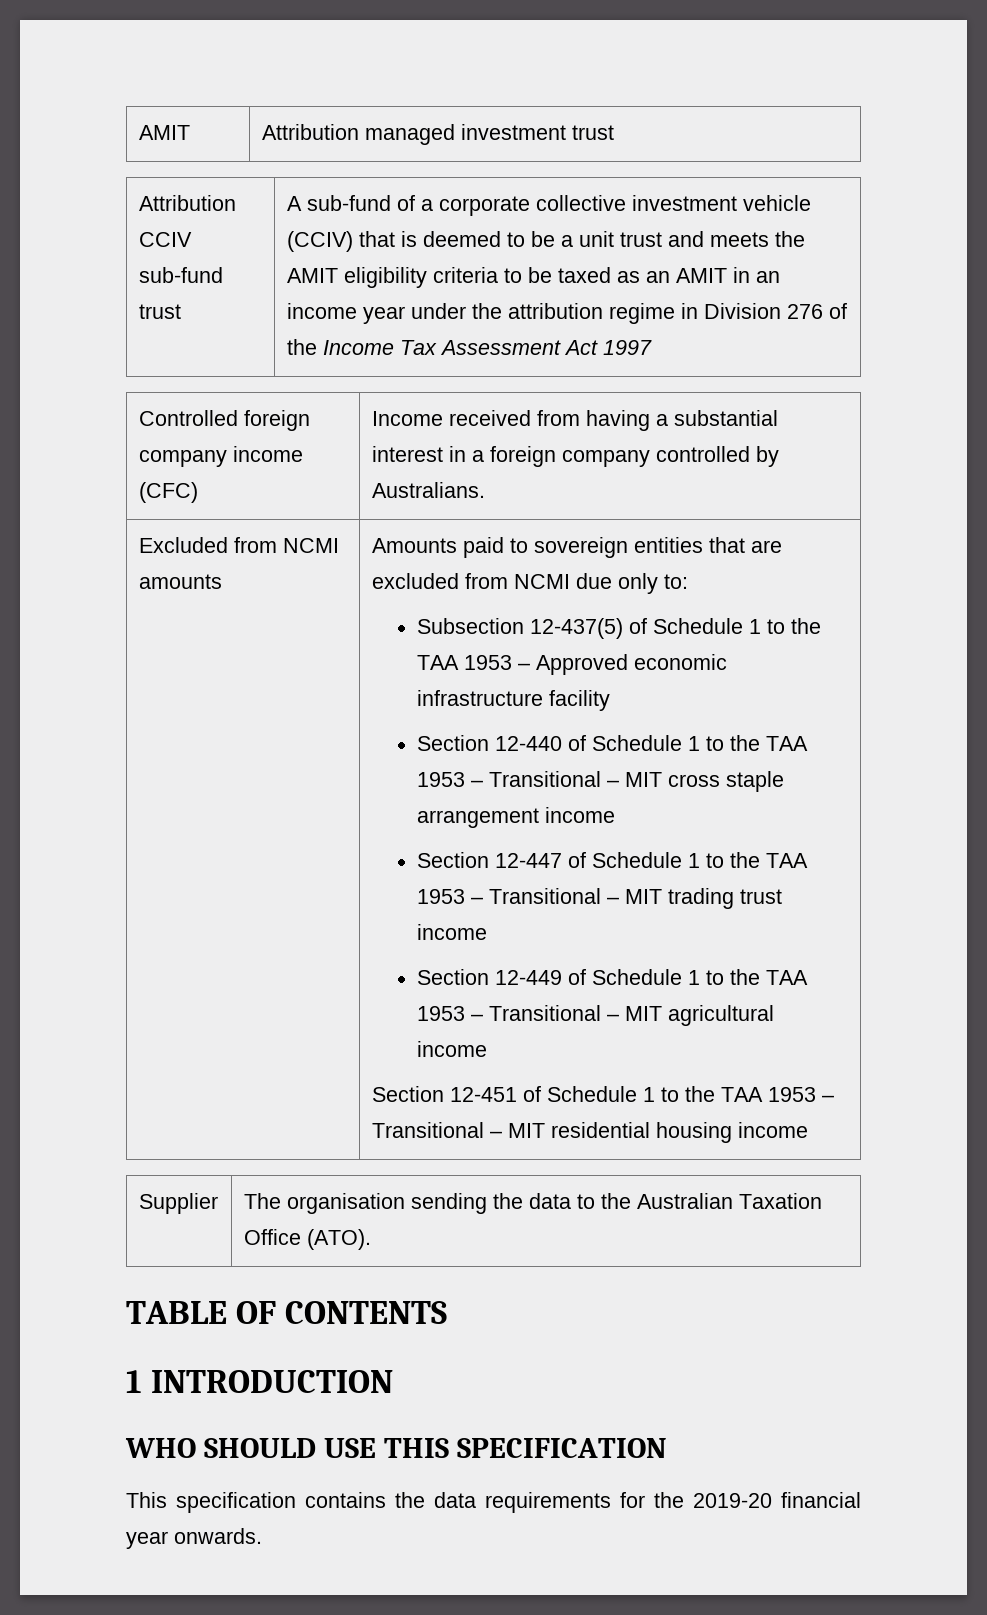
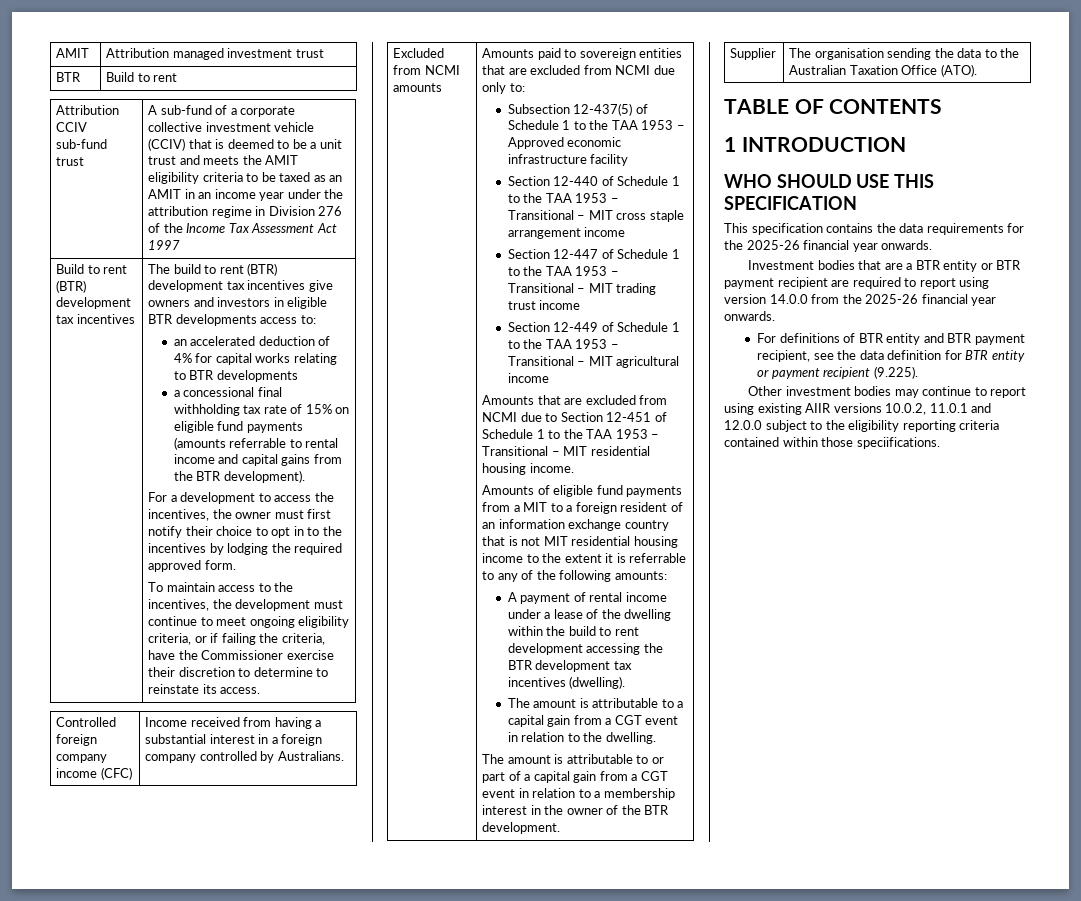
+ BTR | Build to rent
+ Build to rent (BTR) development tax incentives | The build to rent (BTR) development tax incentives give owners and investors in eligible BTR developments access to:
+ an accelerated deduction of 4% for capital works relating to BTR developments
+ a concessional final withholding tax rate of 15% on eligible fund payments (amounts referrable to rental income and capital gains from the BTR development).
+ For a development to access the incentives, the owner must first notify their choice to opt in to the incentives by lodging the required approved form.
+ To maintain access to the incentives, the development must continue to meet ongoing eligibility criteria, or if failing the criteria, have the Commissioner exercise their discretion to determine to reinstate its access.
- Section 12-451 of Schedule 1 to the TAA 1953 – Transitional – MIT residential housing income
+ Amounts that are excluded from NCMI due to Section 12-451 of Schedule 1 to the TAA 1953 – Transitional – MIT residential housing income.
+ Amounts of eligible fund payments from a MIT to a foreign resident of an information exchange country that is not MIT residential housing income to the extent it is referrable to any of the following amounts:
+ A payment of rental income under a lease of the dwelling within the build to rent development accessing the BTR development tax incentives (dwelling).
+ The amount is attributable to a capital gain from a CGT event in relation to the dwelling.
+ The amount is attributable to or part of a capital gain from a CGT event in relation to a membership interest in the owner of the BTR development.
- This specification contains the data requirements for the 2019-20 financial year onwards.
+ This specification contains the data requirements for the 2025-26 financial year onwards.
+ Investment bodies that are a BTR entity or BTR payment recipient are required to report using version 14.0.0 from the 2025-26 financial year onwards.
+ For definitions of BTR entity and BTR payment recipient, see the data definition for BTR entity or payment recipient (9.225).
+ Other investment bodies may continue to report using existing AIIR versions 10.0.2, 11.0.1 and 12.0.0 subject to the eligibility reporting criteria contained within those speciifications.

